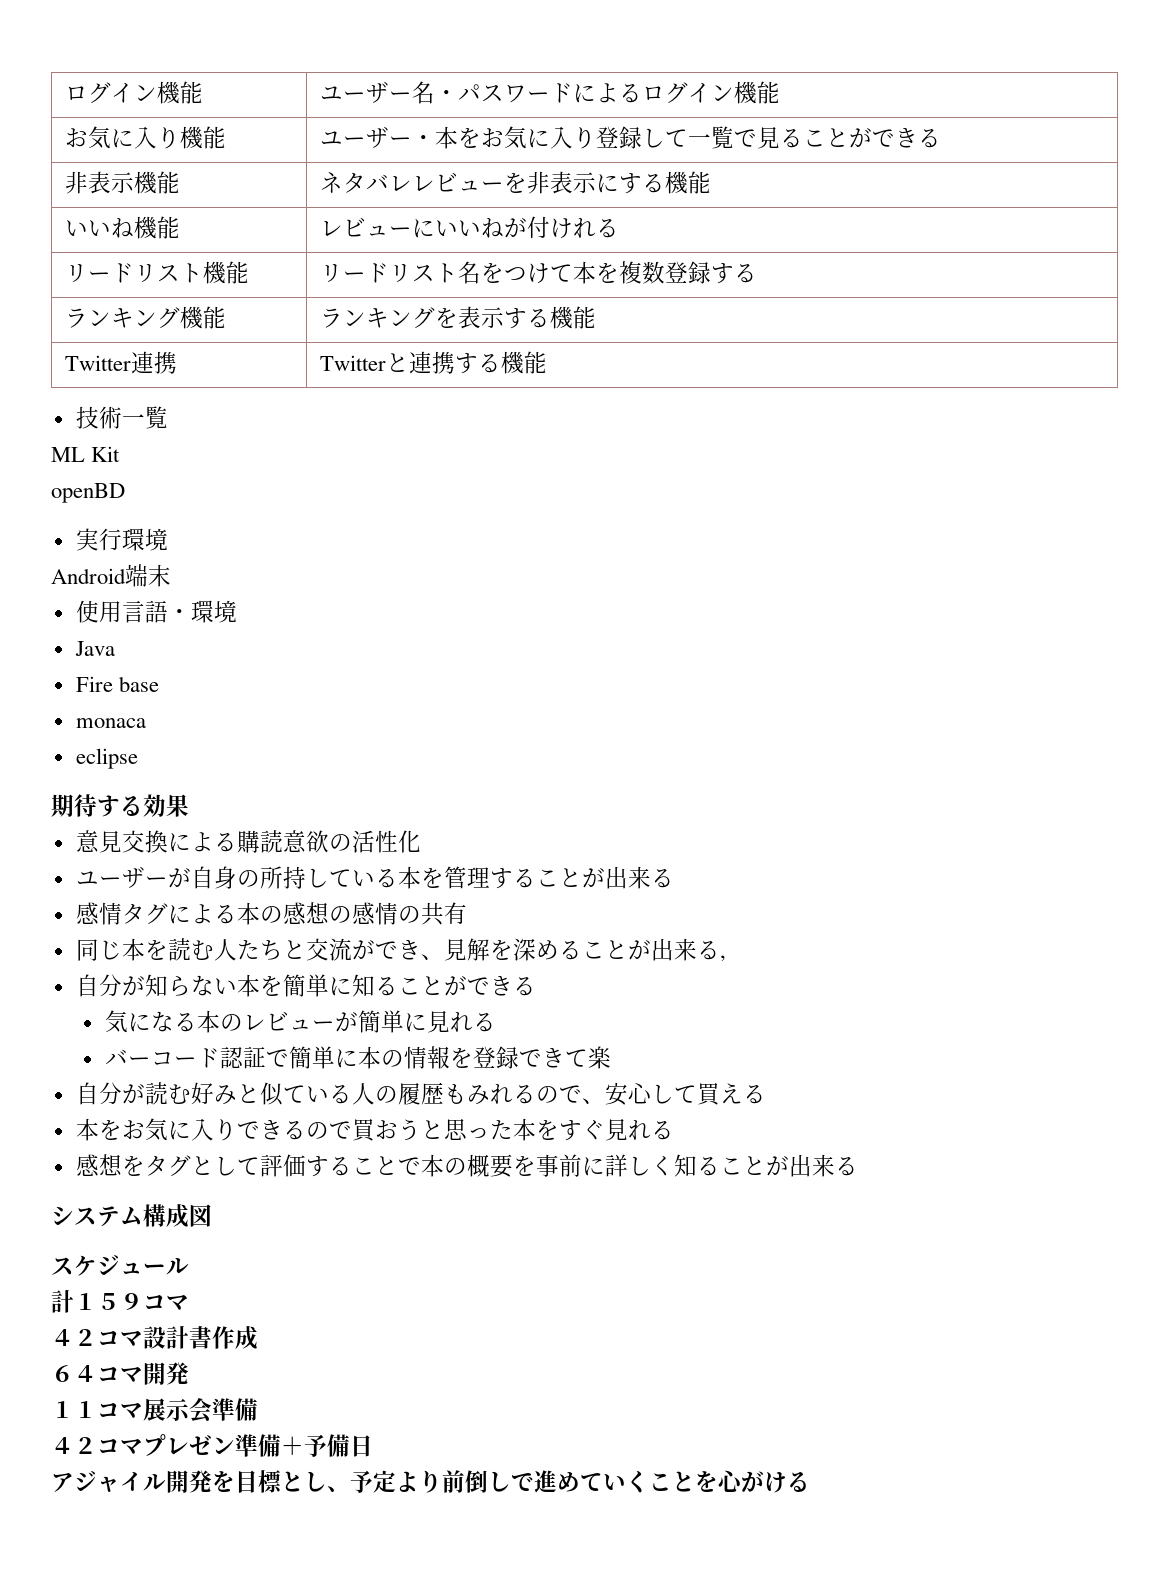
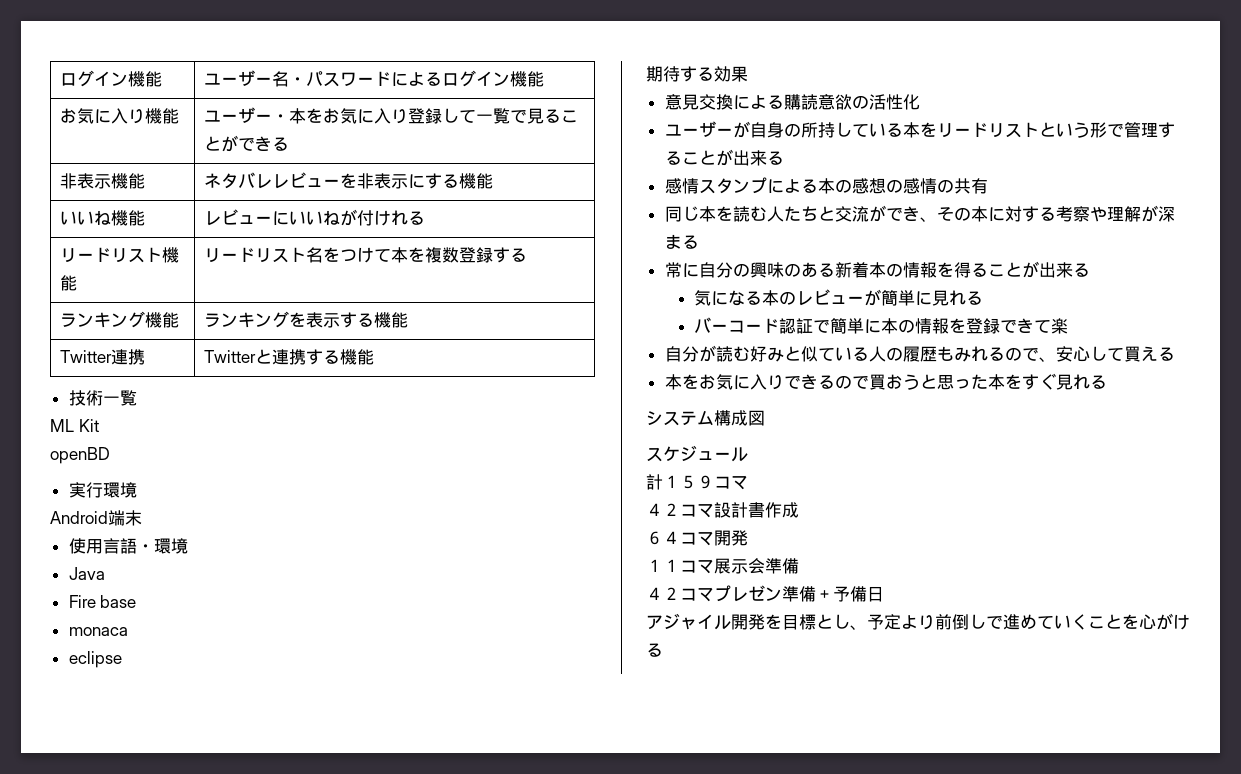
- ユーザーが自身の所持している本を管理することが出来る
+ ユーザーが自身の所持している本をリードリストという形で管理することが出来る
- 感情タグによる本の感想の感情の共有
+ 感情スタンプによる本の感想の感情の共有
- 同じ本を読む人たちと交流ができ、見解を深めることが出来る,
- 自分が知らない本を簡単に知ることができる
+ 同じ本を読む人たちと交流ができ、その本に対する考察や理解が深まる
+ 常に自分の興味のある新着本の情報を得ることが出来る
- 感想をタグとして評価することで本の概要を事前に詳しく知ることが出来る

